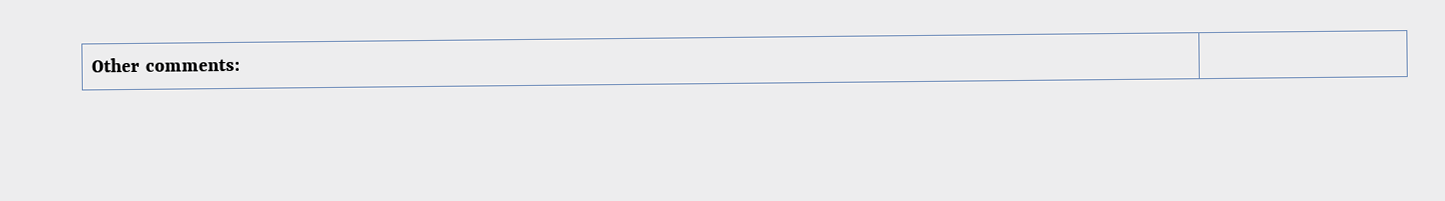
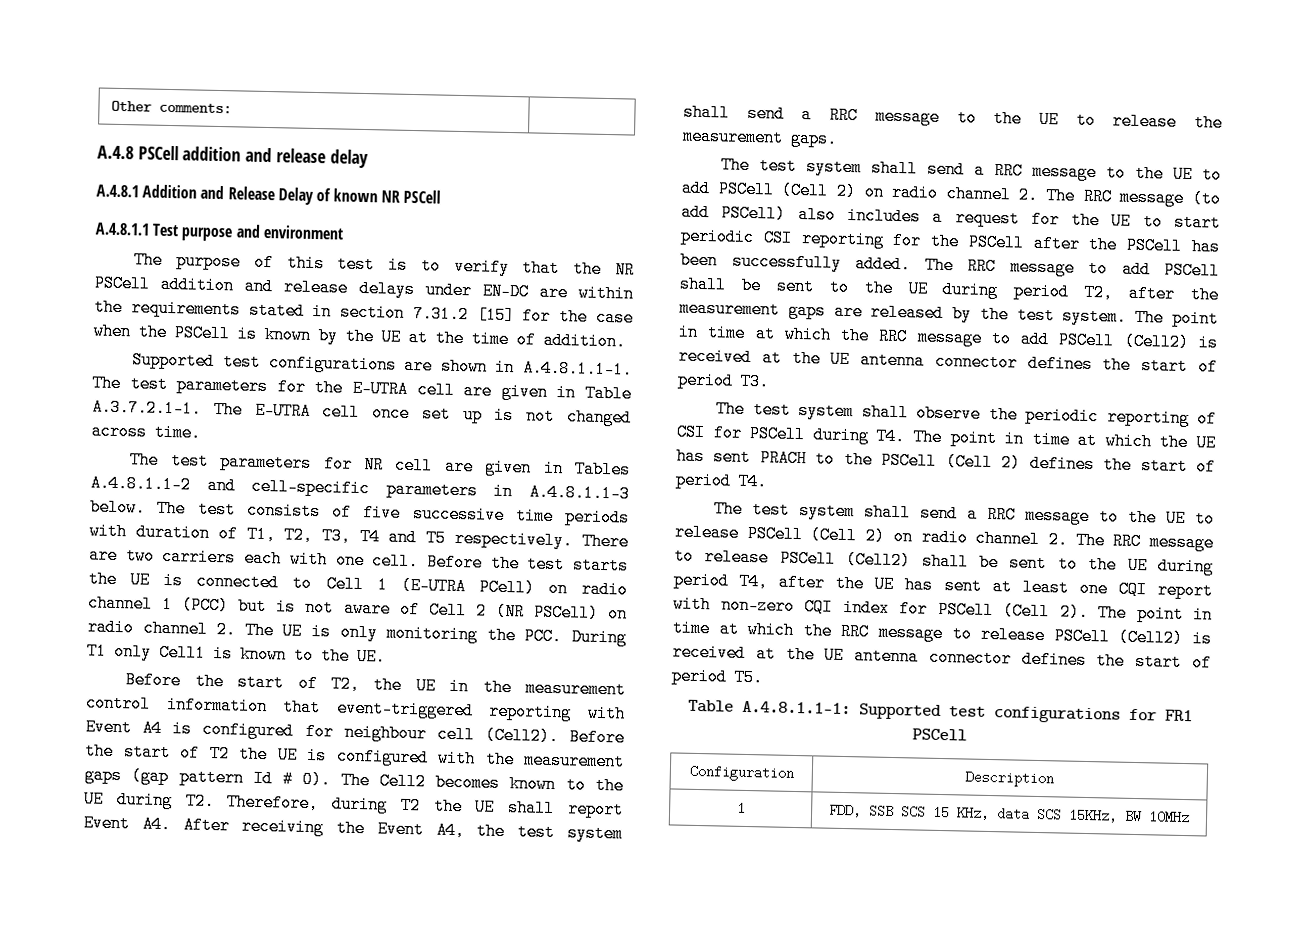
+ A.4.8 PSCell addition and release delay
+ A.4.8.1 Addition and Release Delay of known NR PSCell
+ A.4.8.1.1 Test purpose and environment
+ The purpose of this test is to verify that the NR PSCell addition and release delays under EN-DC are within the requirements stated in section 7.31.2 [15] for the case when the PSCell is known by the UE at the time of addition.
+ Supported test configurations are shown in A.4.8.1.1-1. The test parameters for the E-UTRA cell are given in Table A.3.7.2.1-1. The E-UTRA cell once set up is not changed across time.
+ The test parameters for NR cell are given in Tables A.4.8.1.1-2 and cell-specific parameters in A.4.8.1.1-3 below. The test consists of five successive time periods with duration of T1, T2, T3, T4 and T5 respectively. There are two carriers each with one cell. Before the test starts the UE is connected to Cell 1 (E-UTRA PCell) on radio channel 1 (PCC) but is not aware of Cell 2 (NR PSCell) on radio channel 2. The UE is only monitoring the PCC. During T1 only Cell1 is known to the UE.
+ Before the start of T2, the UE in the measurement control information that event-triggered reporting with Event A4 is configured for neighbour cell (Cell2). Before the start of T2 the UE is configured with the measurement gaps (gap pattern Id # 0). The Cell2 becomes known to the UE during T2. Therefore, during T2 the UE shall report Event A4. After receiving the Event A4, the test system shall send a RRC message to the UE to release the measurement gaps.
+ The test system shall send a RRC message to the UE to add PSCell (Cell 2) on radio channel 2. The RRC message (to add PSCell) also includes a request for the UE to start periodic CSI reporting for the PSCell after the PSCell has been successfully added. The RRC message to add PSCell shall be sent to the UE during period T2, after the measurement gaps are released by the test system. The point in time at which the RRC message to add PSCell (Cell2) is received at the UE antenna connector defines the start of period T3.
+ The test system shall observe the periodic reporting of CSI for PSCell during T4. The point in time at which the UE has sent PRACH to the PSCell (Cell 2) defines the start of period T4.
+ The test system shall send a RRC message to the UE to release PSCell (Cell 2) on radio channel 2. The RRC message to release PSCell (Cell2) shall be sent to the UE during period T4, after the UE has sent at least one CQI report with non-zero CQI index for PSCell (Cell 2). The point in time at which the RRC message to release PSCell (Cell2) is received at the UE antenna connector defines the start of period T5.
+ Table A.4.8.1.1-1: Supported test configurations for FR1 PSCell
+ Configuration | Description
+ 1 | FDD, SSB SCS 15 KHz, data SCS 15KHz, BW 10MHz

